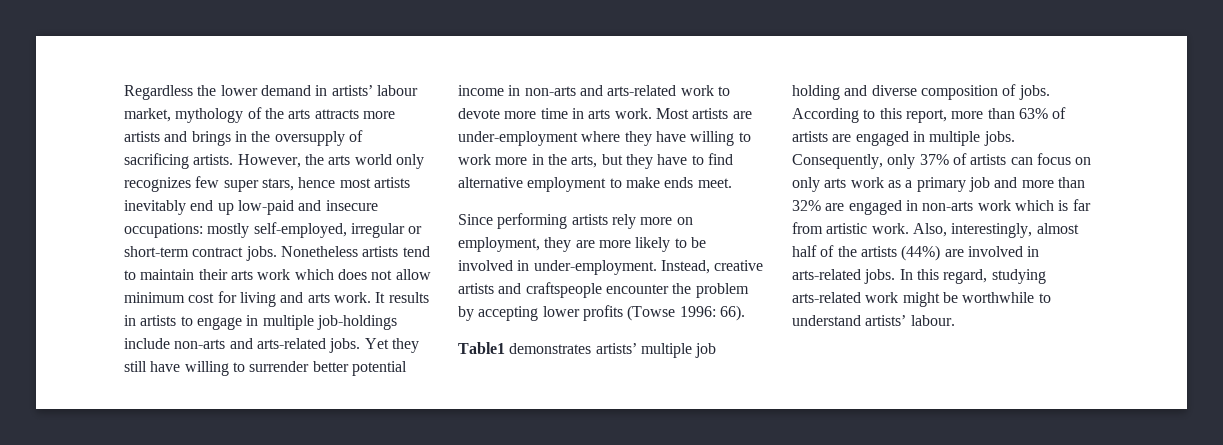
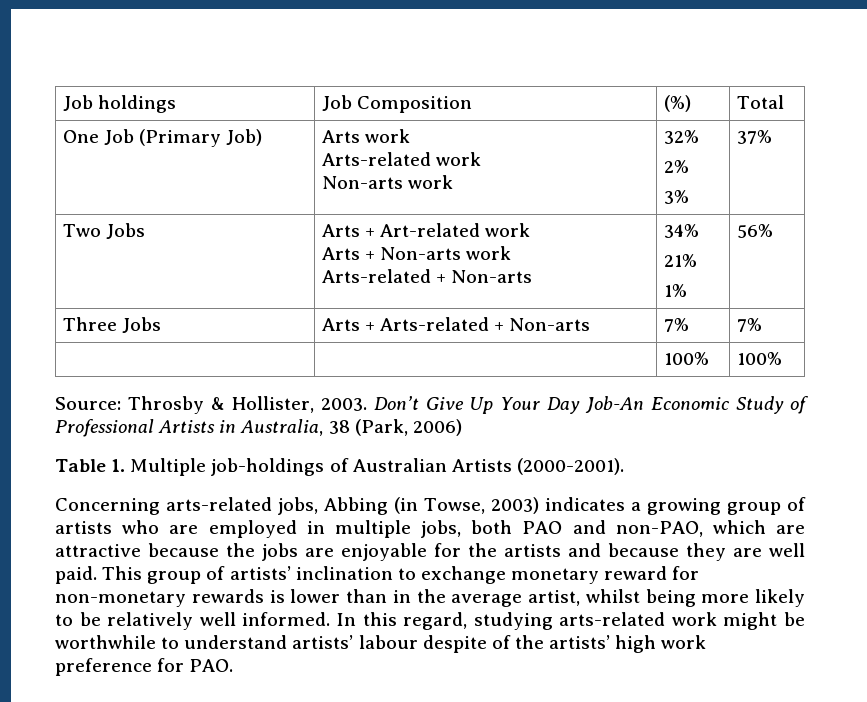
- Regardless the lower demand in artists’ labour market, mythology of the arts attracts more artists and brings in the oversupply of sacrificing artists. However, the arts world only recognizes few super stars, hence most artists inevitably end up low-paid and insecure occupations: mostly self-employed, irregular or short-term contract jobs. Nonetheless artists tend to maintain their arts work which does not allow minimum cost for living and arts work. It results in artists to engage in multiple job-holdings include non-arts and arts-related jobs. Yet they still have willing to surrender better potential income in non-arts and arts-related work to devote more time in arts work. Most artists are under-employment where they have willing to work more in the arts, but they have to find alternative employment to make ends meet.
- Since performing artists rely more on employment, they are more likely to be involved in under-employment. Instead, creative artists and craftspeople encounter the problem by accepting lower profits (Towse 1996: 66).
- Table1 demonstrates artists’ multiple job holding and diverse composition of jobs. According to this report, more than 63% of artists are engaged in multiple jobs. Consequently, only 37% of artists can focus on only arts work as a primary job and more than 32% are engaged in non-arts work which is far from artistic work. Also, interestingly, almost half of the artists (44%) are involved in arts-related jobs.
+ Job holdings | Job Composition | (%) | Total
+ One Job (Primary Job) | Arts work
+ Arts-related work
+ Non-arts work | 32%
+ 2%
+ 3% | 37%
+ Two Jobs | Arts + Art-related work
+ Arts + Non-arts work
+ Arts-related + Non-arts | 34%
+ 21%
+ 1% | 56%
+ Three Jobs | Arts + Arts-related + Non-arts | 7% | 7%
+ | | 100% | 100%
+ Source: Throsby & Hollister, 2003. Don’t Give Up Your Day Job-An Economic Study of Professional Artists in Australia, 38 (Park, 2006)
+ Table 1. Multiple job-holdings of Australian Artists (2000-2001).
+ Concerning arts-related jobs, Abbing (in Towse, 2003) indicates a growing group of artists who are employed in multiple jobs, both PAO and non-PAO, which are attractive because the jobs are enjoyable for the artists and because they are well paid. This group of artists’ inclination to exchange monetary reward for non-monetary rewards is lower than in the average artist, whilst being more likely to be relatively well informed.
- In this regard, studying arts-related work might be worthwhile to understand artists’ labour.
+ In this regard, studying arts-related work might be worthwhile to understand artists’ labour despite of the artists’ high work preference for PAO.

